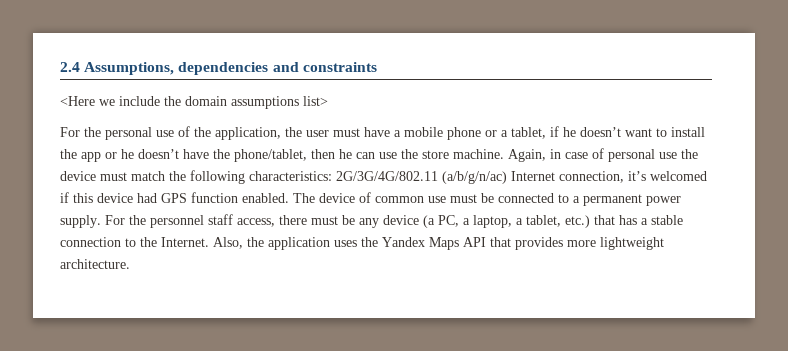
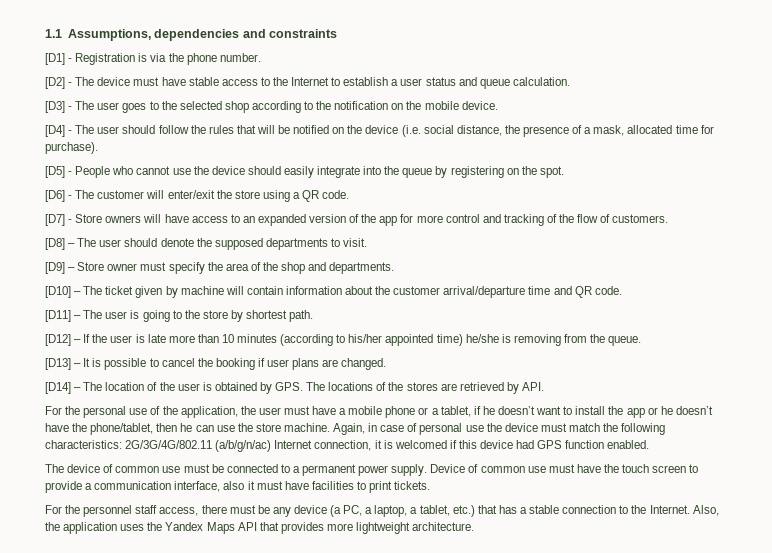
- 2.4 Assumptions, dependencies and constraints
+ 1.1 Assumptions, dependencies and constraints
- <Here we include the domain assumptions list>
+ [D1] - Registration is via the phone number.
+ [D2] - The device must have stable access to the Internet to establish a user status and queue calculation.
+ [D3] - The user goes to the selected shop according to the notification on the mobile device.
+ [D4] - The user should follow the rules that will be notified on the device (i.e. social distance, the presence of a mask, allocated time for purchase).
+ [D5] - People who cannot use the device should easily integrate into the queue by registering on the spot.
+ [D6] - The customer will enter/exit the store using a QR code.
+ [D7] - Store owners will have access to an expanded version of the app for more control and tracking of the flow of customers.
+ [D8] – The user should denote the supposed departments to visit.
+ [D9] – Store owner must specify the area of the shop and departments.
+ [D10] – The ticket given by machine will contain information about the customer arrival/departure time and QR code.
+ [D11] – The user is going to the store by shortest path.
+ [D12] – If the user is late more than 10 minutes (according to his/her appointed time) he/she is removing from the queue.
+ [D13] – It is possible to cancel the booking if user plans are changed.
+ [D14] – The location of the user is obtained by GPS. The locations of the stores are retrieved by API.
- Again, in case of personal use the device must match the following characteristics: 2G/3G/4G/802.11 (a/b/g/n/ac) Internet connection, it’s welcomed if this device had GPS function enabled. The device of common use must be connected to a permanent power supply. For the personnel staff access, there must be any device (a PC, a laptop, a tablet, etc.) that has a stable connection to the Internet.
+ Again, in case of personal use the device must match the following characteristics: 2G/3G/4G/802.11 (a/b/g/n/ac) Internet connection, it is welcomed if this device had GPS function enabled.
+ The device of common use must be connected to a permanent power supply. Device of common use must have the touch screen to provide a communication interface, also it must have facilities to print tickets.
+ For the personnel staff access, there must be any device (a PC, a laptop, a tablet, etc.) that has a stable connection to the Internet.

